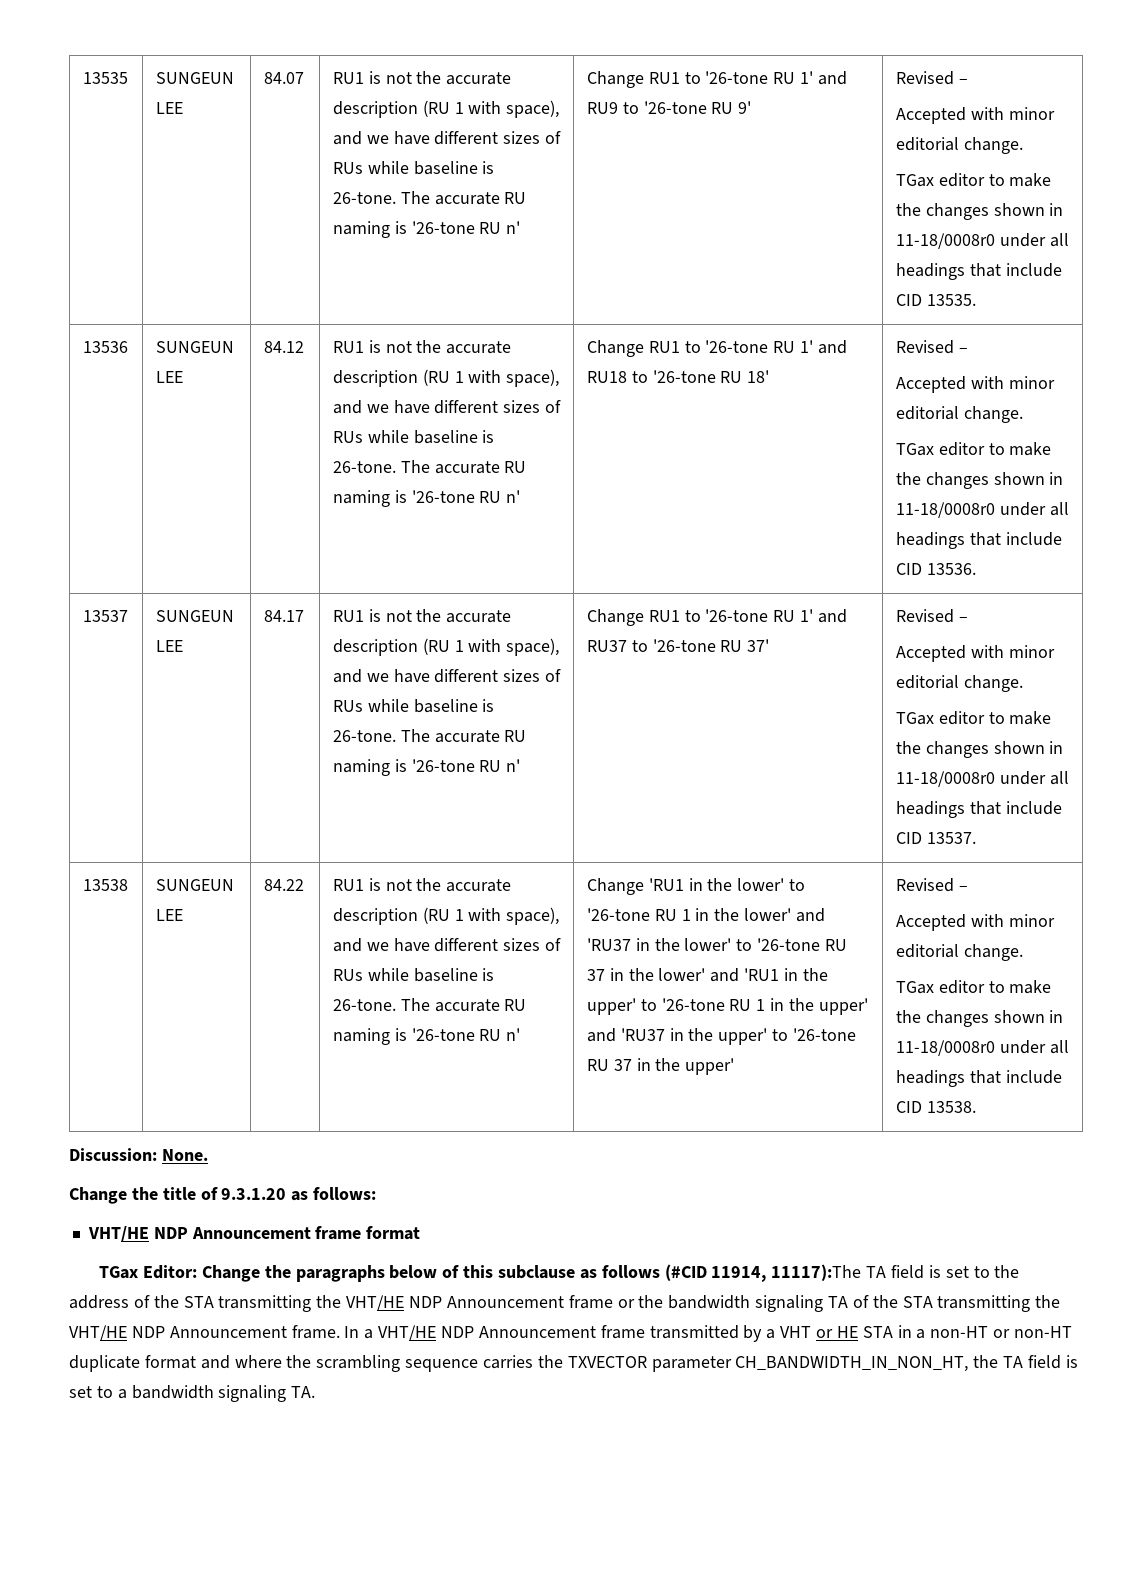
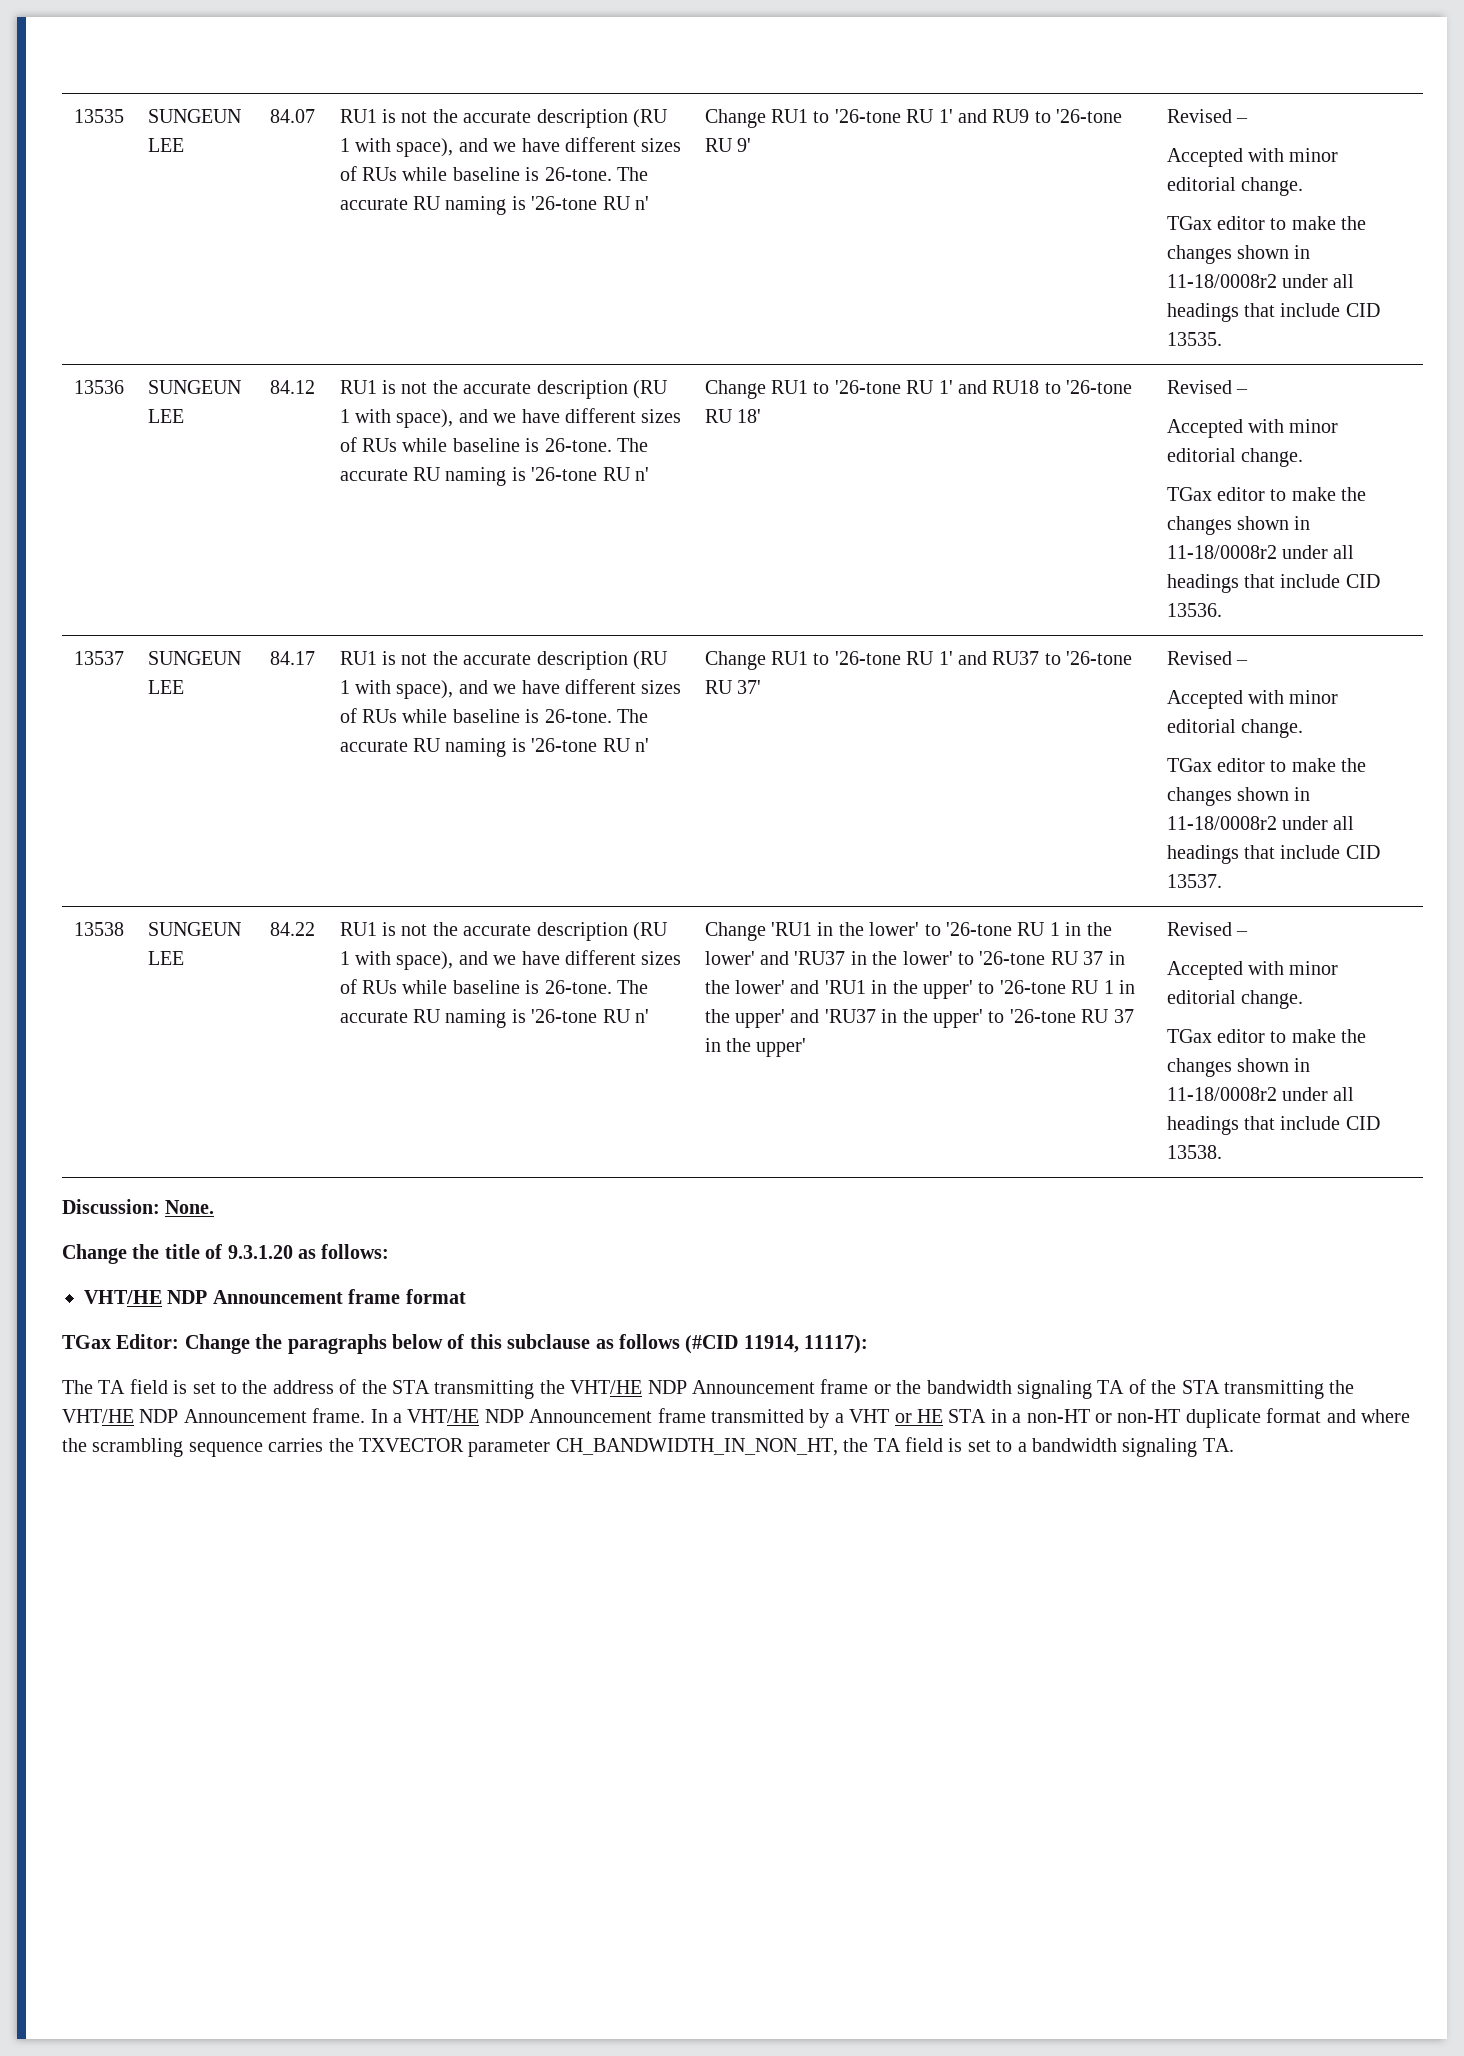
- TGax editor to make the changes shown in 11-18/0008r0 under all headings that include CID 13535.
+ TGax editor to make the changes shown in 11-18/0008r2 under all headings that include CID 13535.
- TGax editor to make the changes shown in 11-18/0008r0 under all headings that include CID 13536.
+ TGax editor to make the changes shown in 11-18/0008r2 under all headings that include CID 13536.
- TGax editor to make the changes shown in 11-18/0008r0 under all headings that include CID 13537.
+ TGax editor to make the changes shown in 11-18/0008r2 under all headings that include CID 13537.
- TGax editor to make the changes shown in 11-18/0008r0 under all headings that include CID 13538.
+ TGax editor to make the changes shown in 11-18/0008r2 under all headings that include CID 13538.
- TGax Editor: Change the paragraphs below of this subclause as follows (#CID 11914, 11117):The TA field is set to the address of the STA transmitting the VHT/HE NDP Announcement frame or the bandwidth signaling TA of the STA transmitting the VHT/HE NDP Announcement frame.
+ TGax Editor: Change the paragraphs below of this subclause as follows (#CID 11914, 11117):
+ The TA field is set to the address of the STA transmitting the VHT/HE NDP Announcement frame or the bandwidth signaling TA of the STA transmitting the VHT/HE NDP Announcement frame.

